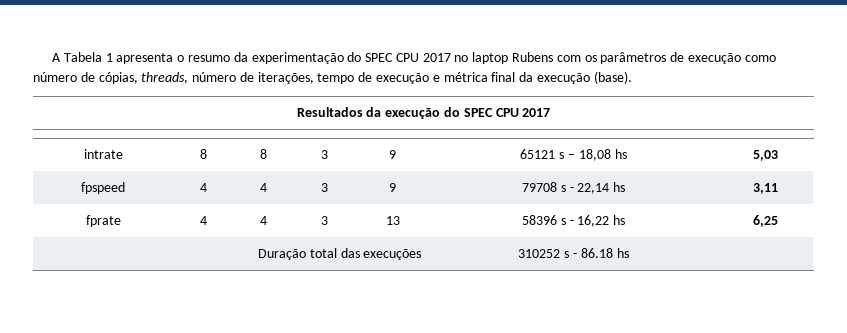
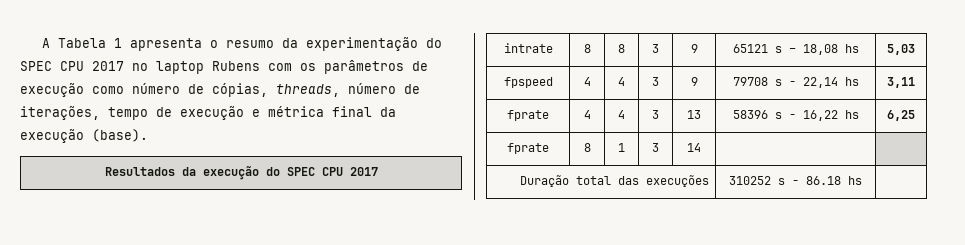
+ fprate | 8 | 1 | 3 | 14 | |

